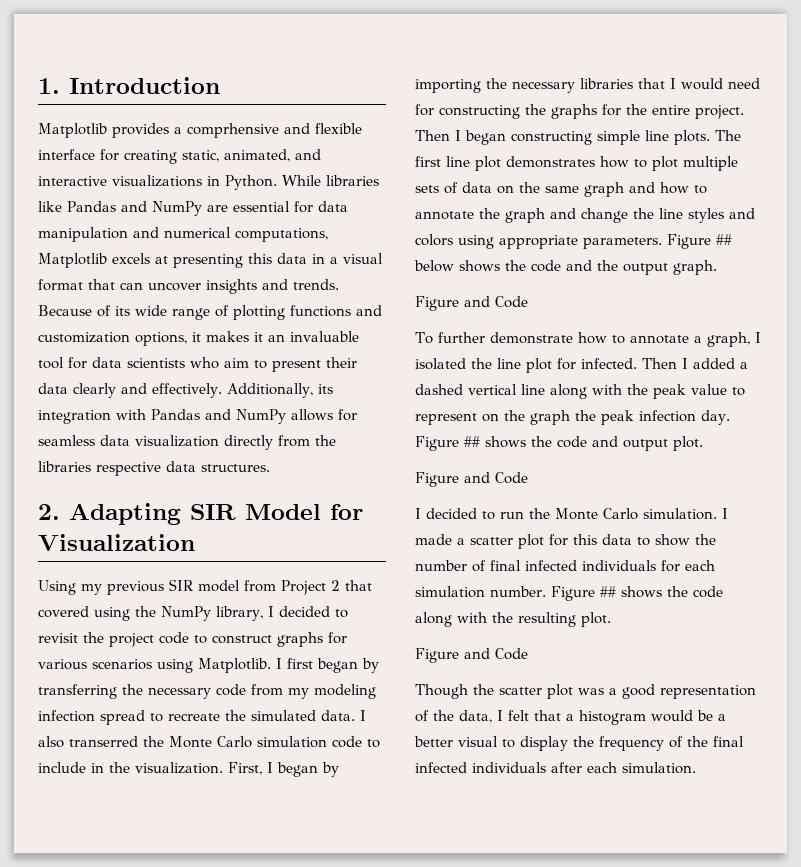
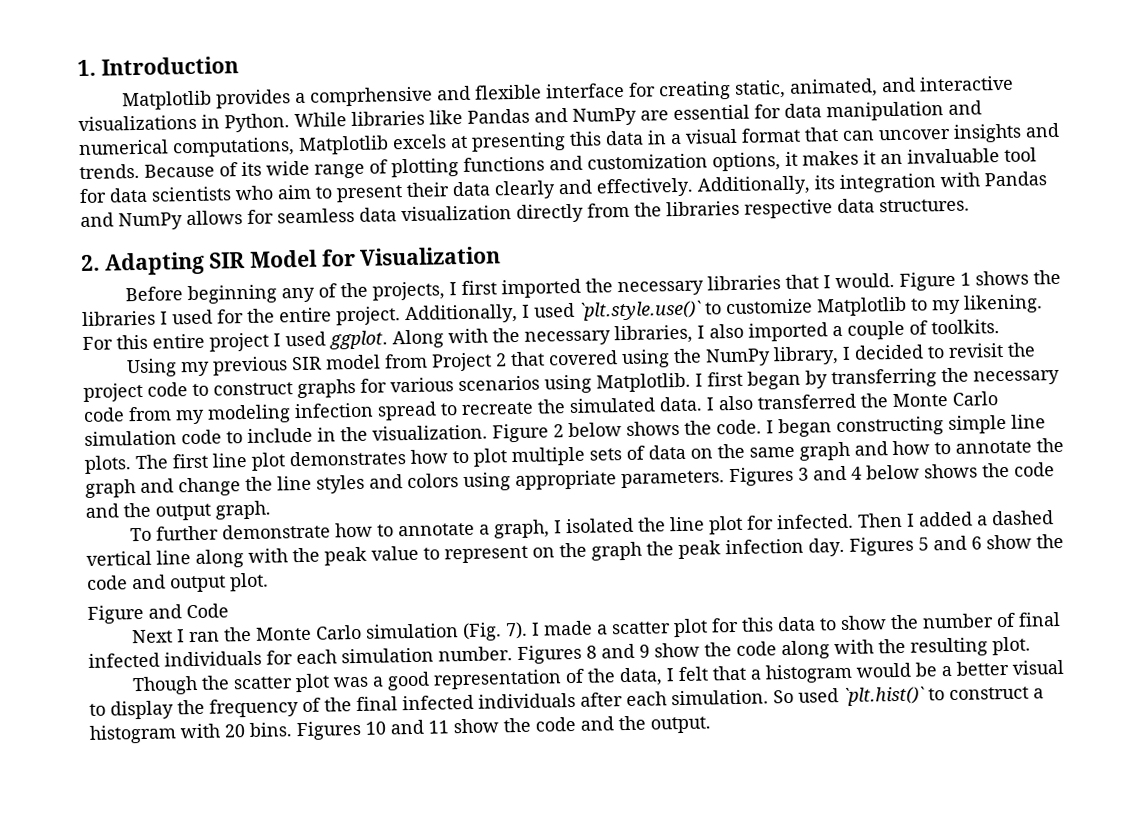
+ Before beginning any of the projects, I first imported the necessary libraries that I would. Figure 1 shows the libraries I used for the entire project. Additionally, I used `plt.style.use()` to customize Matplotlib to my likening. For this entire project I used ggplot. Along with the necessary libraries, I also imported a couple of toolkits.
- I also transerred the Monte Carlo simulation code to include in the visualization.
+ I also transferred the Monte Carlo simulation code to include in the visualization.
- First, I began by importing the necessary libraries that I would need for constructing the graphs for the entire project. Then I began constructing simple line plots.
+ Figure 2 below shows the code. I began constructing simple line plots.
- Figure ## below shows the code and the output graph.
- Figure and Code
+ Figures 3 and 4 below shows the code and the output graph.
- Figure ## shows the code and output plot.
+ Figures 5 and 6 show the code and output plot.
- I decided to run the Monte Carlo simulation.
+ Next I ran the Monte Carlo simulation (Fig. 7).
- Figure ## shows the code along with the resulting plot.
- Figure and Code
+ Figures 8 and 9 show the code along with the resulting plot.
+ So used `plt.hist()` to construct a histogram with 20 bins. Figures 10 and 11 show the code and the output.

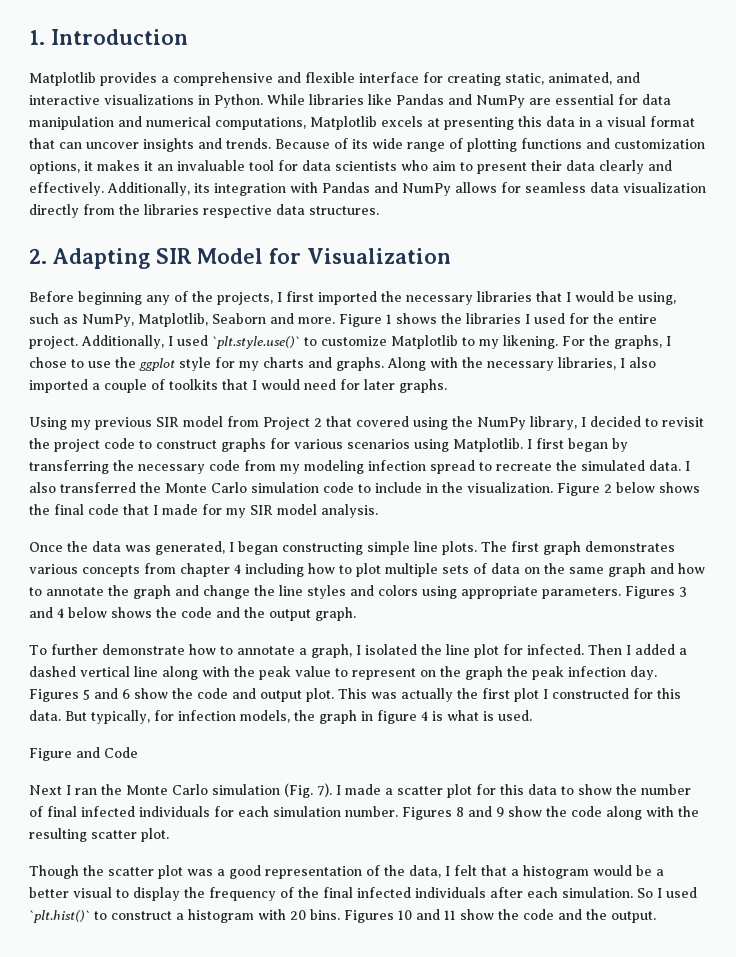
- Matplotlib provides a comprhensive and flexible interface for creating static, animated, and interactive visualizations in Python.
+ Matplotlib provides a comprehensive and flexible interface for creating static, animated, and interactive visualizations in Python.
- Before beginning any of the projects, I first imported the necessary libraries that I would.
+ Before beginning any of the projects, I first imported the necessary libraries that I would be using, such as NumPy, Matplotlib, Seaborn and more.
- For this entire project I used ggplot.
+ For the graphs, I chose to use the ggplot style for my charts and graphs.
- Along with the necessary libraries, I also imported a couple of toolkits.
+ Along with the necessary libraries, I also imported a couple of toolkits that I would need for later graphs.
- Figure 2 below shows the code. I began constructing simple line plots.
+ Figure 2 below shows the final code that I made for my SIR model analysis.
+ Once the data was generated, I began constructing simple line plots.
- The first line plot demonstrates how to plot multiple sets of data on the same graph and how to annotate the graph and change the line styles and colors using appropriate parameters.
+ The first graph demonstrates various concepts from chapter 4 including how to plot multiple sets of data on the same graph and how to annotate the graph and change the line styles and colors using appropriate parameters.
+ This was actually the first plot I constructed for this data. But typically, for infection models, the graph in figure 4 is what is used.
- Figures 8 and 9 show the code along with the resulting plot.
+ Figures 8 and 9 show the code along with the resulting scatter plot.
- So used `plt.hist()` to construct a histogram with 20 bins.
+ So I used `plt.hist()` to construct a histogram with 20 bins.

